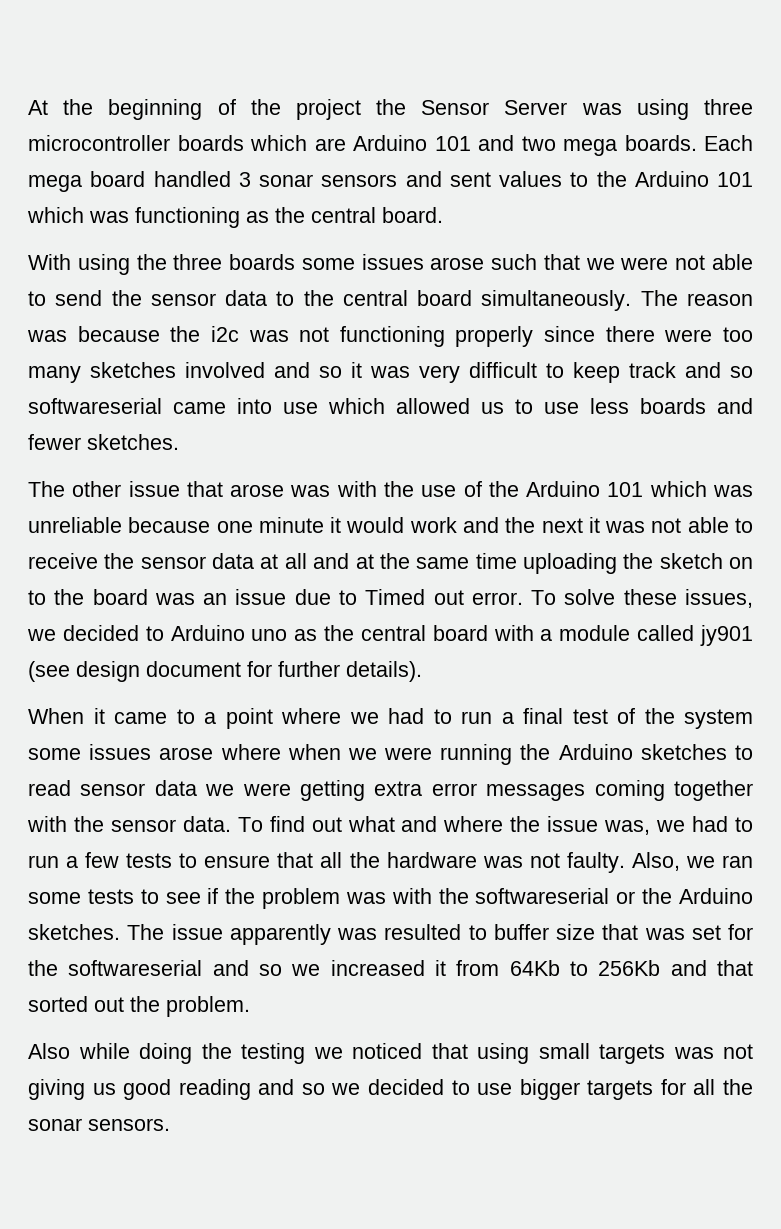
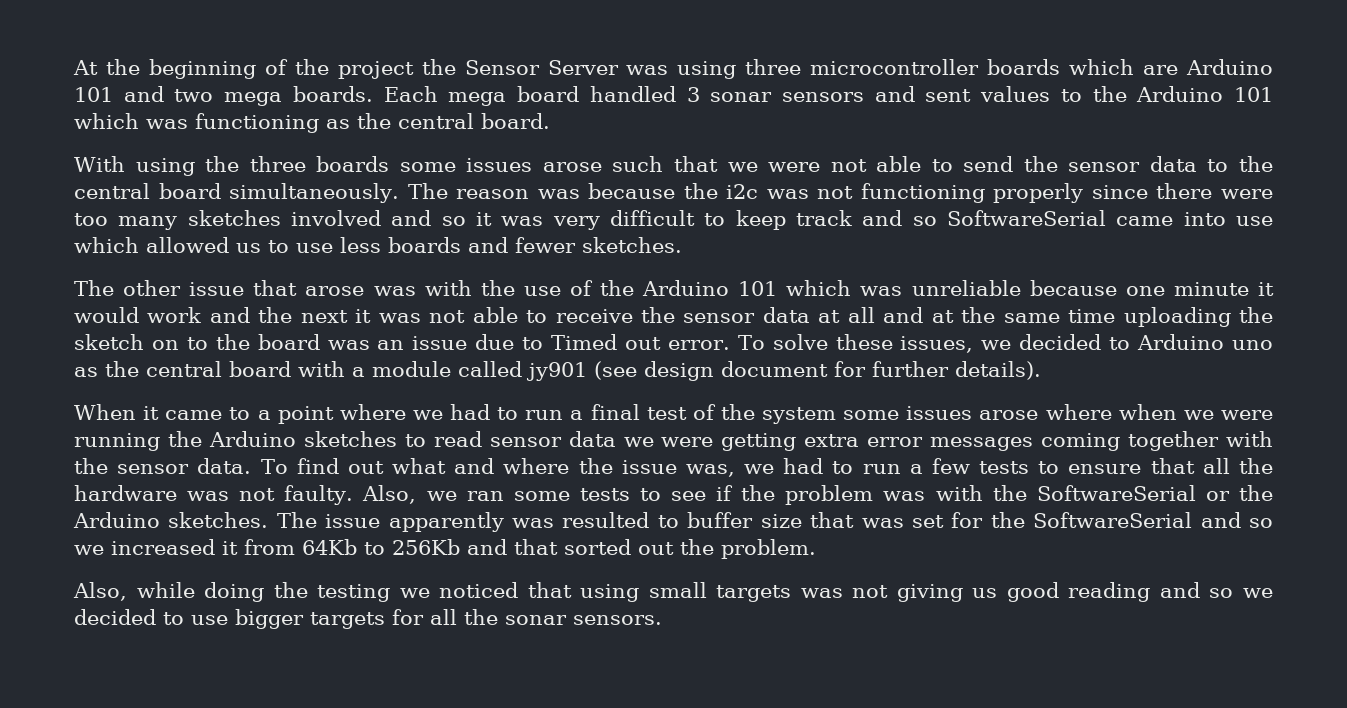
- The reason was because the i2c was not functioning properly since there were too many sketches involved and so it was very difficult to keep track and so softwareserial came into use which allowed us to use less boards and fewer sketches.
+ The reason was because the i2c was not functioning properly since there were too many sketches involved and so it was very difficult to keep track and so SoftwareSerial came into use which allowed us to use less boards and fewer sketches.
- Also, we ran some tests to see if the problem was with the softwareserial or the Arduino sketches.
+ Also, we ran some tests to see if the problem was with the SoftwareSerial or the Arduino sketches.
- The issue apparently was resulted to buffer size that was set for the softwareserial and so we increased it from 64Kb to 256Kb and that sorted out the problem.
+ The issue apparently was resulted to buffer size that was set for the SoftwareSerial and so we increased it from 64Kb to 256Kb and that sorted out the problem.
- Also while doing the testing we noticed that using small targets was not giving us good reading and so we decided to use bigger targets for all the sonar sensors.
+ Also, while doing the testing we noticed that using small targets was not giving us good reading and so we decided to use bigger targets for all the sonar sensors.

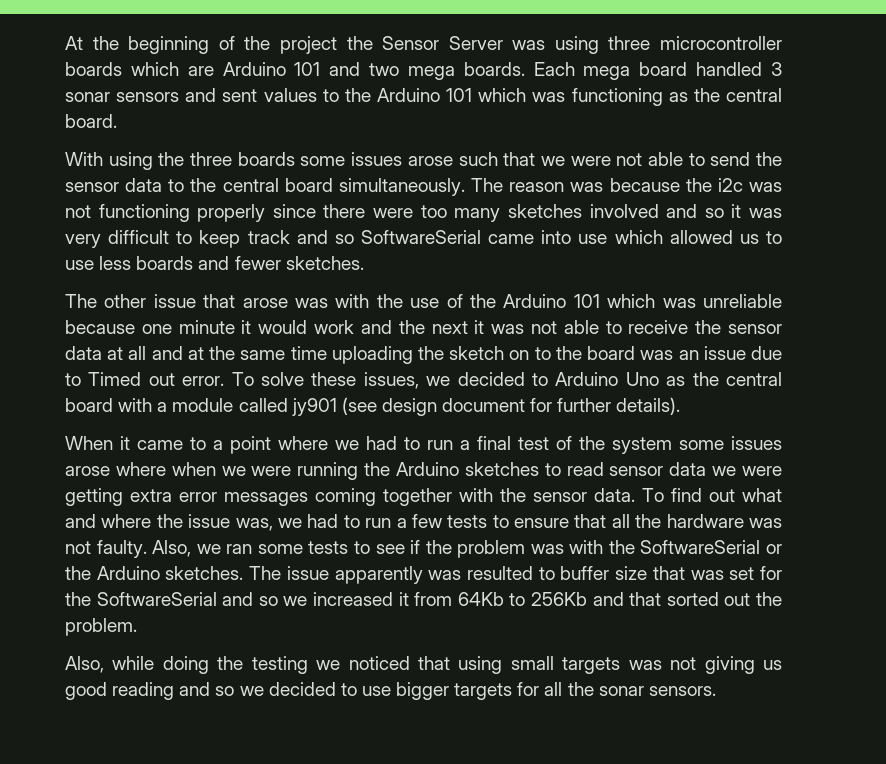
- To solve these issues, we decided to Arduino uno as the central board with a module called jy901 (see design document for further details).
+ To solve these issues, we decided to Arduino Uno as the central board with a module called jy901 (see design document for further details).

